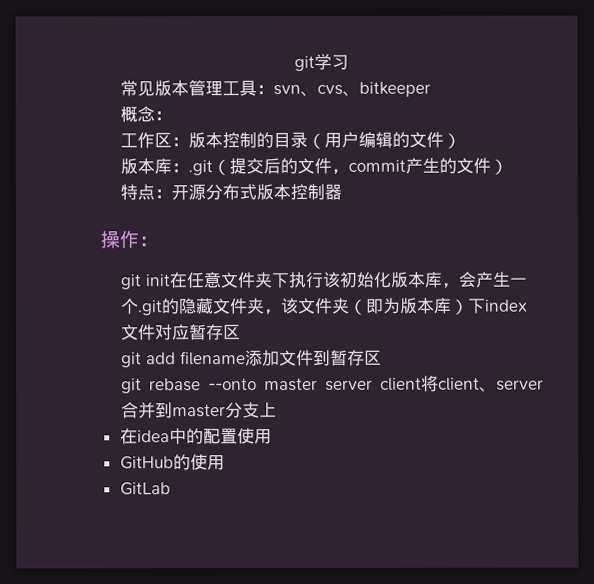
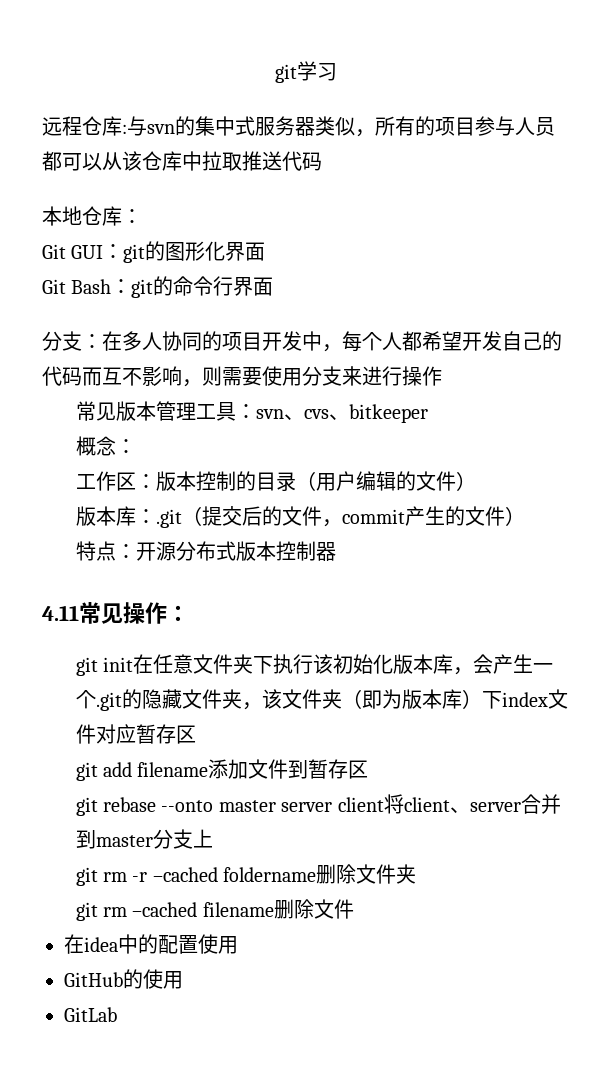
+ 远程仓库:与svn的集中式服务器类似，所有的项目参与人员都可以从该仓库中拉取推送代码
+ 本地仓库：
+ Git GUI：git的图形化界面
+ Git Bash：git的命令行界面
+ 分支：在多人协同的项目开发中，每个人都希望开发自己的代码而互不影响，则需要使用分支来进行操作
- 操作：
+ 4.11常见操作：
+ git rm -r –cached foldername删除文件夹
+ git rm –cached filename删除文件

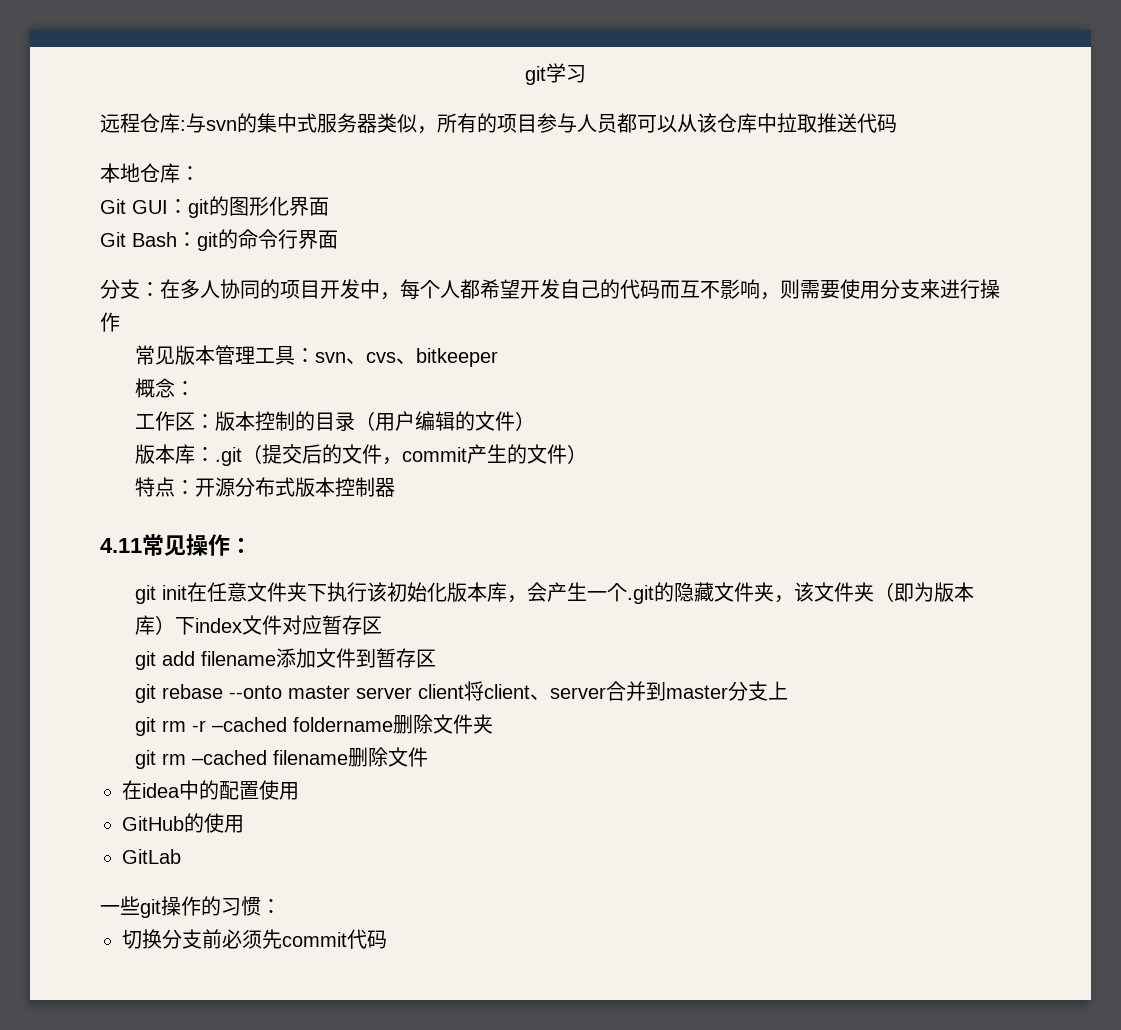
+ 一些git操作的习惯：
+ 切换分支前必须先commit代码

